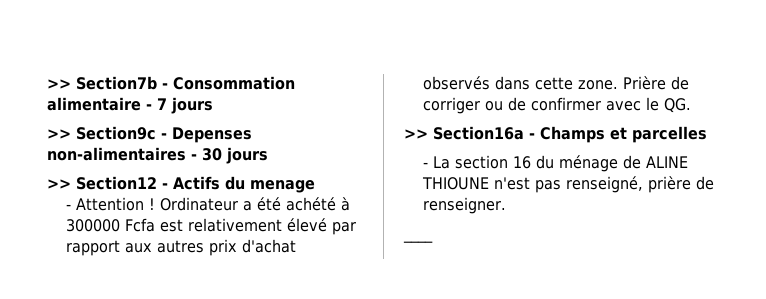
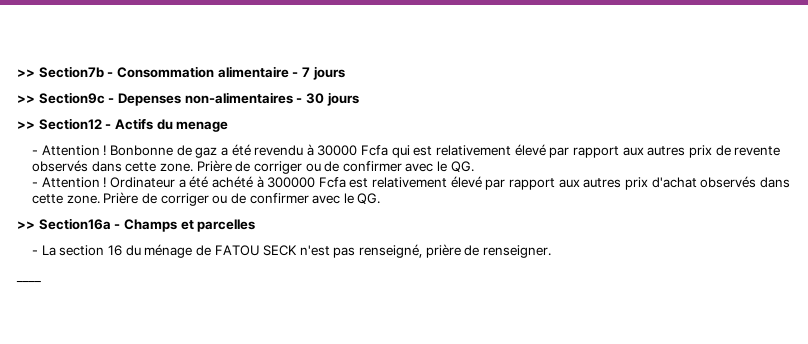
+ - Attention ! Bonbonne de gaz a été revendu à 30000 Fcfa qui est relativement élevé par rapport aux autres prix de revente observés dans cette zone. Prière de corriger ou de confirmer avec le QG.
- - La section 16 du ménage de ALINE THIOUNE n'est pas renseigné, prière de renseigner.
+ - La section 16 du ménage de FATOU SECK n'est pas renseigné, prière de renseigner.

